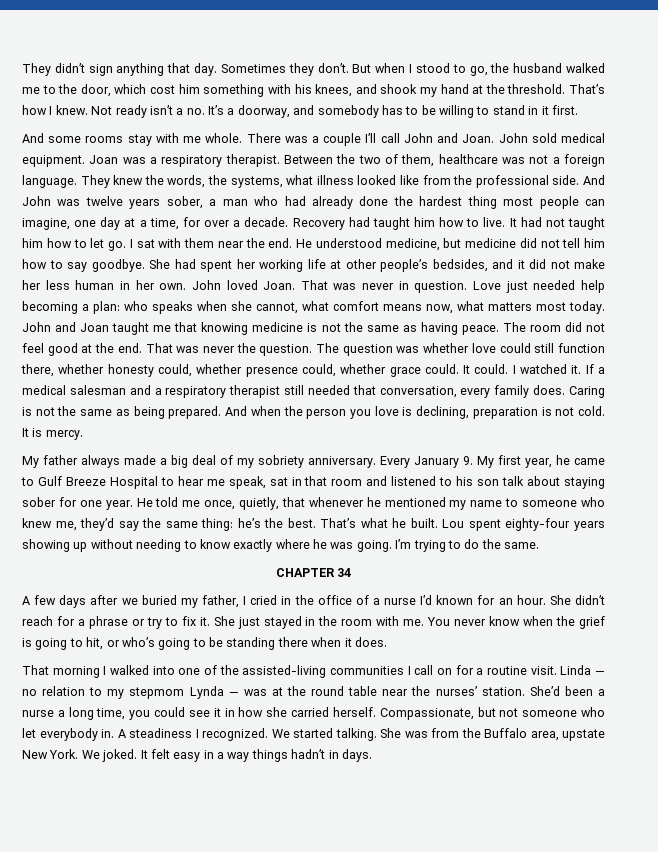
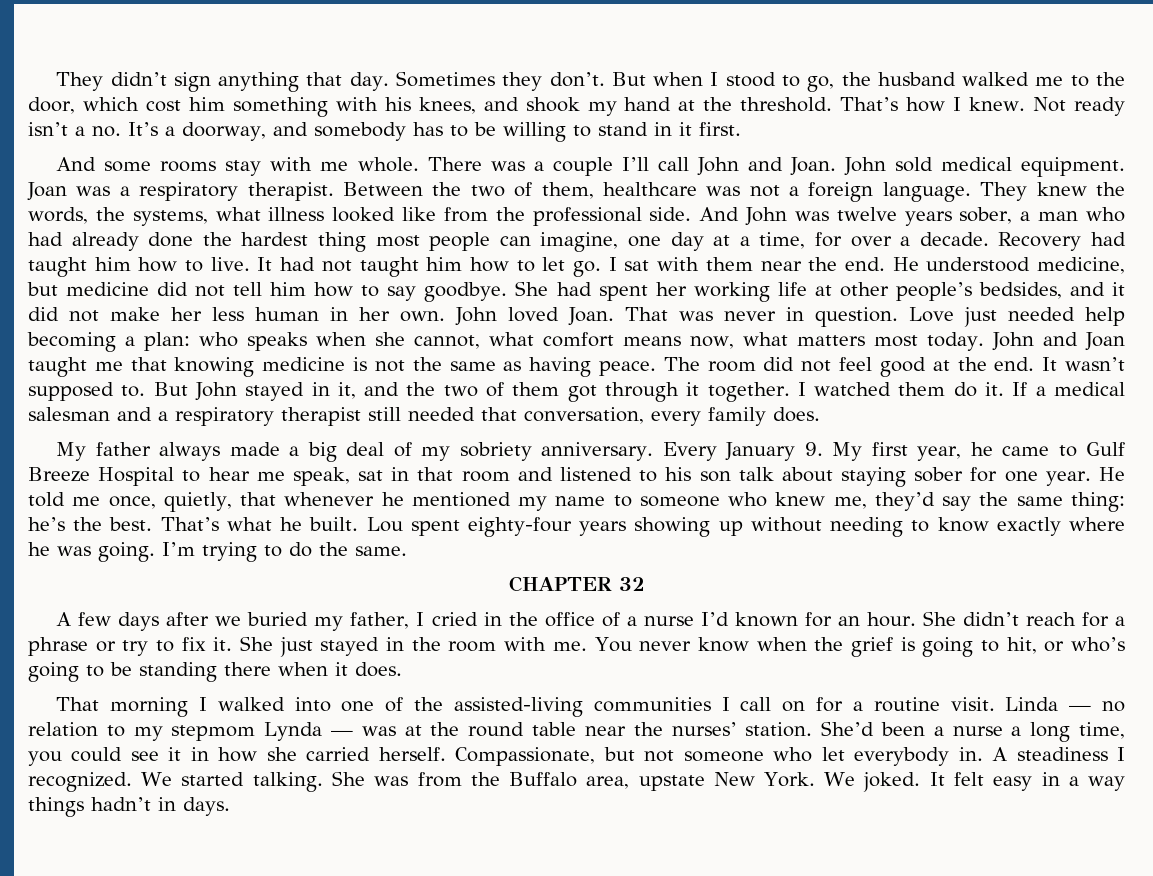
- That was never the question. The question was whether love could still function there, whether honesty could, whether presence could, whether grace could. It could. I watched it.
+ It wasn’t supposed to. But John stayed in it, and the two of them got through it together. I watched them do it.
- Caring is not the same as being prepared. And when the person you love is declining, preparation is not cold. It is mercy.
- CHAPTER 34
+ CHAPTER 32

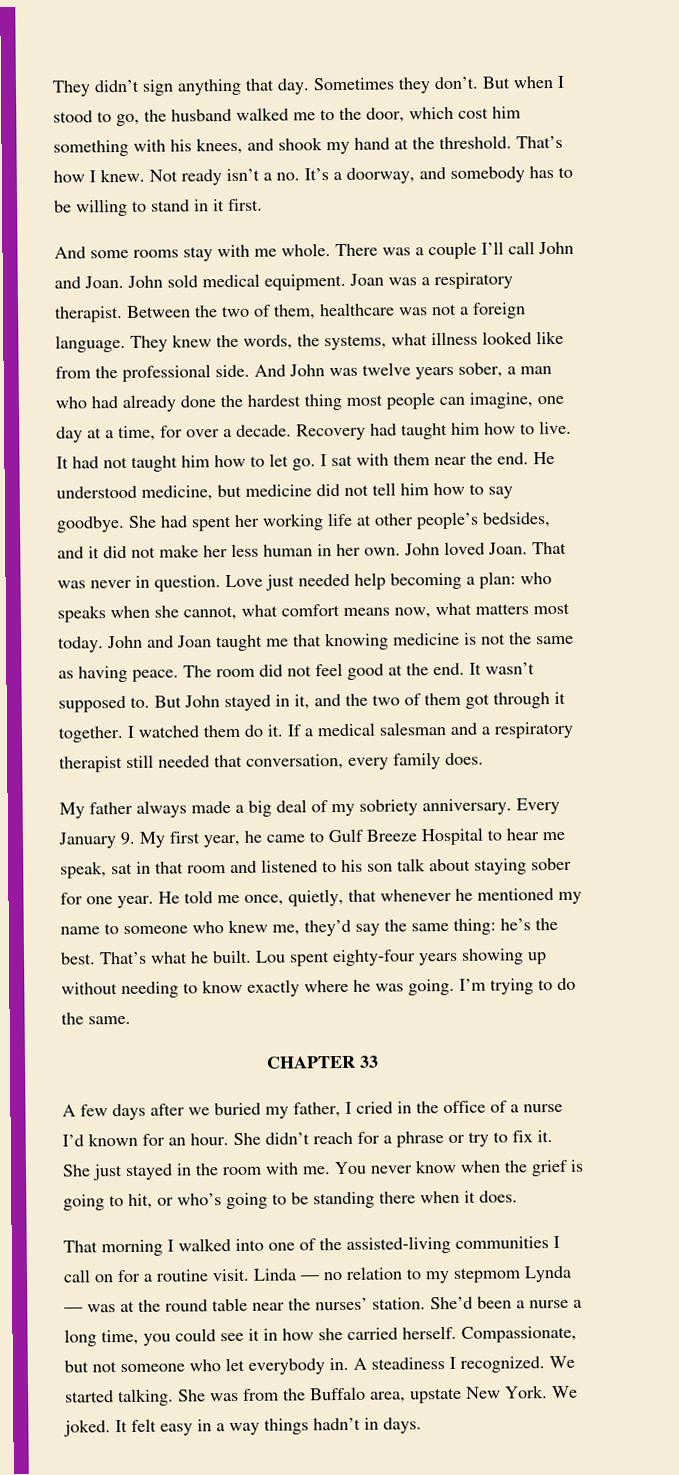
- CHAPTER 32
+ CHAPTER 33

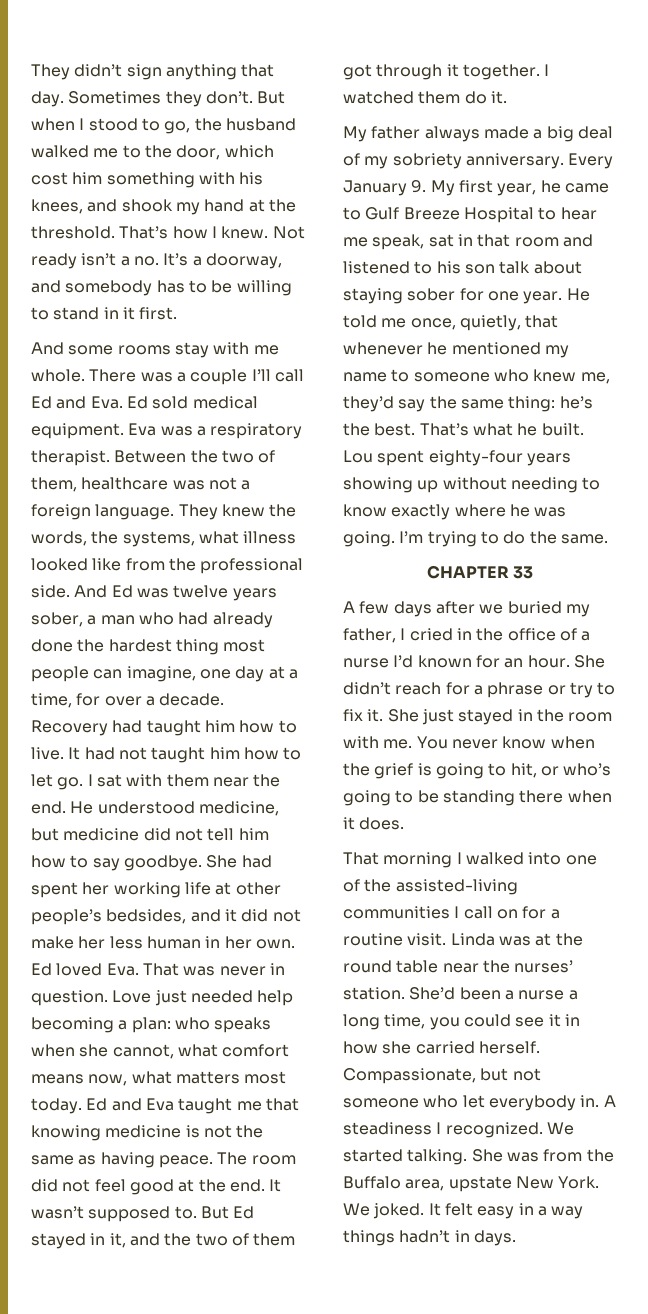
- There was a couple I’ll call John and Joan. John sold medical equipment.
+ There was a couple I’ll call Ed and Eva. Ed sold medical equipment.
- Joan was a respiratory therapist.
+ Eva was a respiratory therapist.
- And John was twelve years sober, a man who had already done the hardest thing most people can imagine, one day at a time, for over a decade.
+ And Ed was twelve years sober, a man who had already done the hardest thing most people can imagine, one day at a time, for over a decade.
- John loved Joan. That was never in question.
+ Ed loved Eva. That was never in question.
- John and Joan taught me that knowing medicine is not the same as having peace.
+ Ed and Eva taught me that knowing medicine is not the same as having peace.
- But John stayed in it, and the two of them got through it together.
+ But Ed stayed in it, and the two of them got through it together.
- If a medical salesman and a respiratory therapist still needed that conversation, every family does.
- Linda — no relation to my stepmom Lynda — was at the round table near the nurses’ station.
+ Linda was at the round table near the nurses’ station.

